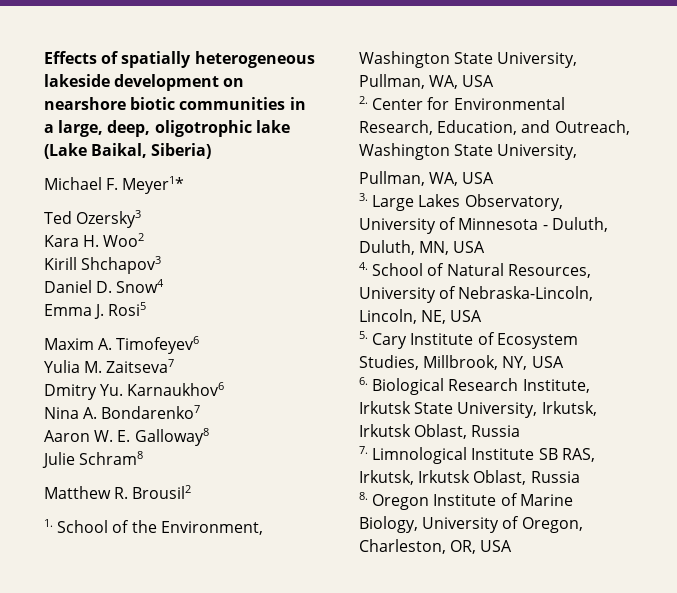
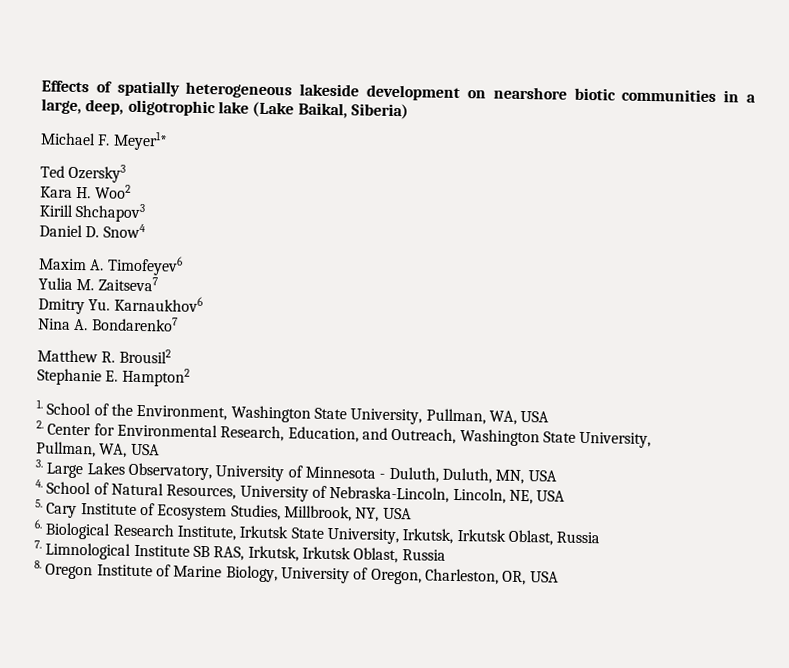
- Emma J. Rosi5
- Aaron W. E. Galloway8
- Julie Schram8
+ Stephanie E. Hampton2

